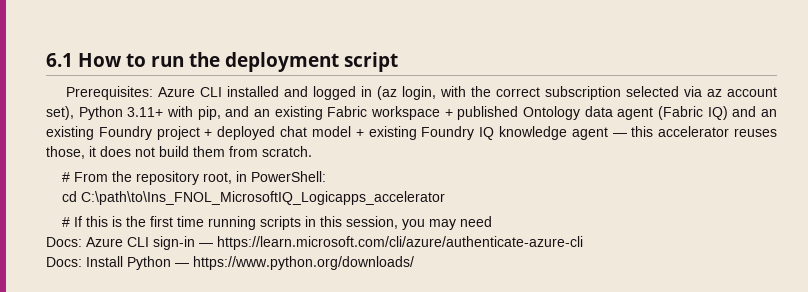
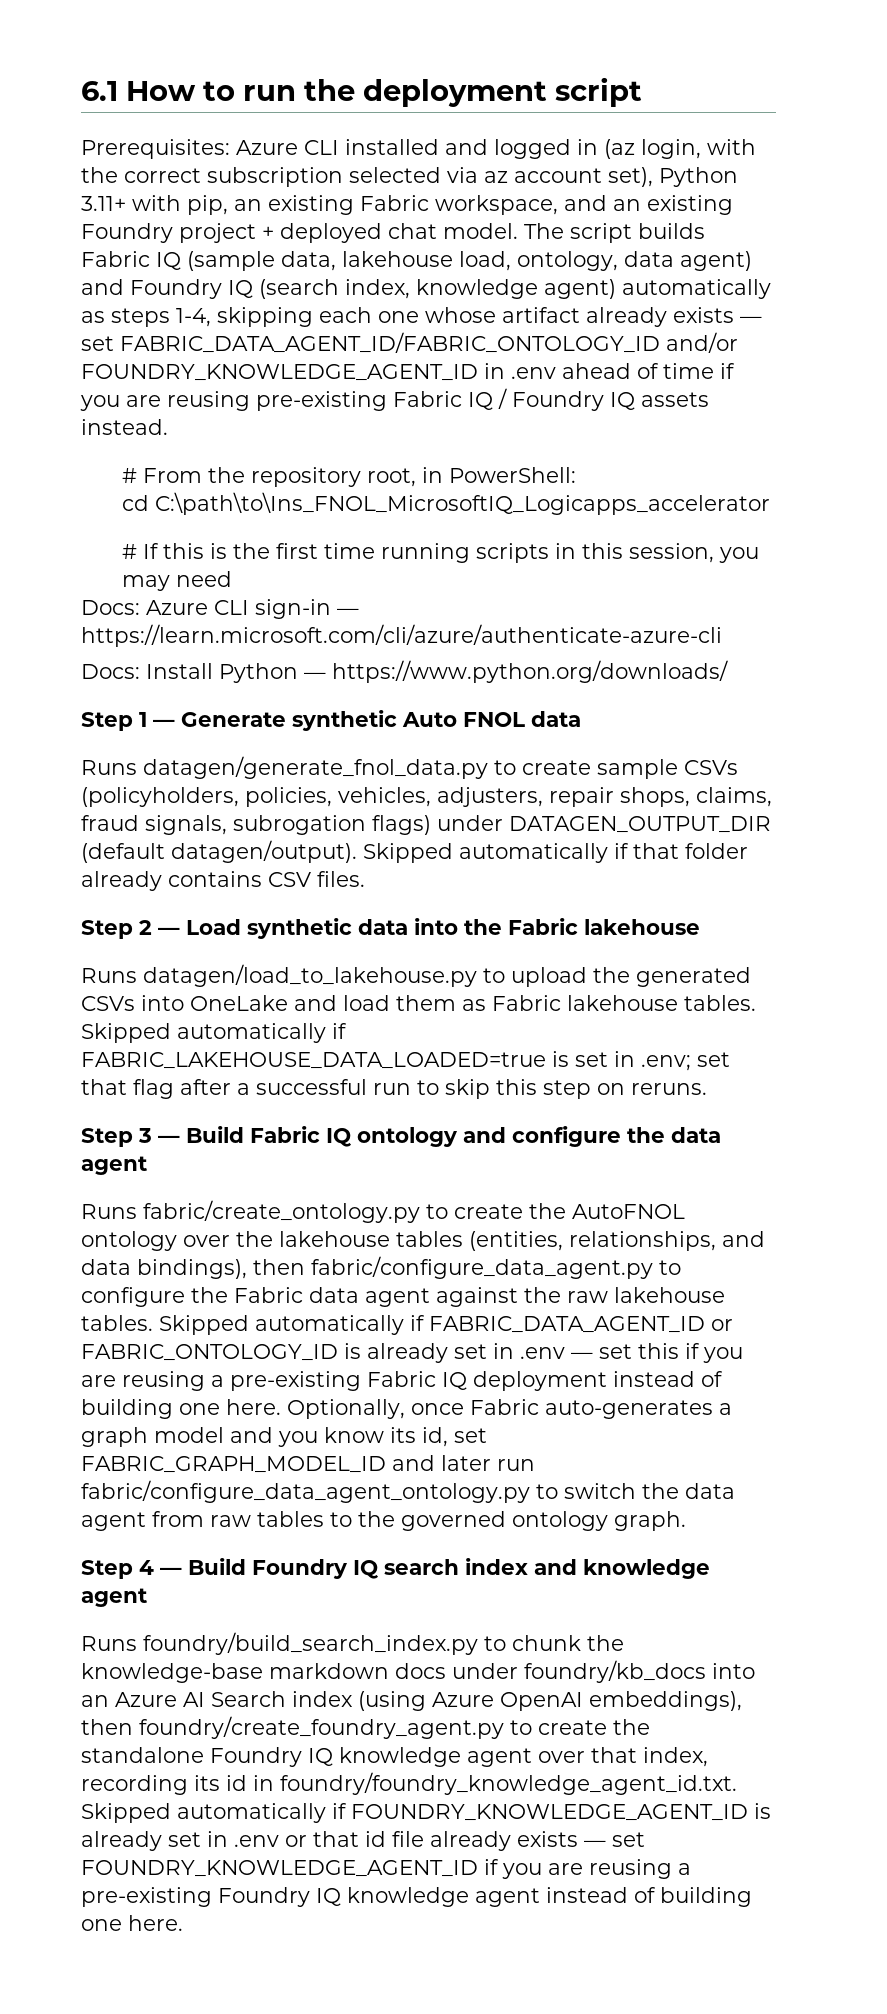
- Prerequisites: Azure CLI installed and logged in (az login, with the correct subscription selected via az account set), Python 3.11+ with pip, and an existing Fabric workspace + published Ontology data agent (Fabric IQ) and an existing Foundry project + deployed chat model + existing Foundry IQ knowledge agent — this accelerator reuses those, it does not build them from scratch.
+ Prerequisites: Azure CLI installed and logged in (az login, with the correct subscription selected via az account set), Python 3.11+ with pip, an existing Fabric workspace, and an existing Foundry project + deployed chat model. The script builds Fabric IQ (sample data, lakehouse load, ontology, data agent) and Foundry IQ (search index, knowledge agent) automatically as steps 1-4, skipping each one whose artifact already exists — set FABRIC_DATA_AGENT_ID/FABRIC_ONTOLOGY_ID and/or FOUNDRY_KNOWLEDGE_AGENT_ID in .env ahead of time if you are reusing pre-existing Fabric IQ / Foundry IQ assets instead.
+ Step 1 — Generate synthetic Auto FNOL data
+ Runs datagen/generate_fnol_data.py to create sample CSVs (policyholders, policies, vehicles, adjusters, repair shops, claims, fraud signals, subrogation flags) under DATAGEN_OUTPUT_DIR (default datagen/output). Skipped automatically if that folder already contains CSV files.
+ Step 2 — Load synthetic data into the Fabric lakehouse
+ Runs datagen/load_to_lakehouse.py to upload the generated CSVs into OneLake and load them as Fabric lakehouse tables. Skipped automatically if FABRIC_LAKEHOUSE_DATA_LOADED=true is set in .env; set that flag after a successful run to skip this step on reruns.
+ Step 3 — Build Fabric IQ ontology and configure the data agent
+ Runs fabric/create_ontology.py to create the AutoFNOL ontology over the lakehouse tables (entities, relationships, and data bindings), then fabric/configure_data_agent.py to configure the Fabric data agent against the raw lakehouse tables. Skipped automatically if FABRIC_DATA_AGENT_ID or FABRIC_ONTOLOGY_ID is already set in .env — set this if you are reusing a pre-existing Fabric IQ deployment instead of building one here. Optionally, once Fabric auto-generates a graph model and you know its id, set FABRIC_GRAPH_MODEL_ID and later run fabric/configure_data_agent_ontology.py to switch the data agent from raw tables to the governed ontology graph.
+ Step 4 — Build Foundry IQ search index and knowledge agent
+ Runs foundry/build_search_index.py to chunk the knowledge-base markdown docs under foundry/kb_docs into an Azure AI Search index (using Azure OpenAI embeddings), then foundry/create_foundry_agent.py to create the standalone Foundry IQ knowledge agent over that index, recording its id in foundry/foundry_knowledge_agent_id.txt. Skipped automatically if FOUNDRY_KNOWLEDGE_AGENT_ID is already set in .env or that id file already exists — set FOUNDRY_KNOWLEDGE_AGENT_ID if you are reusing a pre-existing Foundry IQ knowledge agent instead of building one here.

